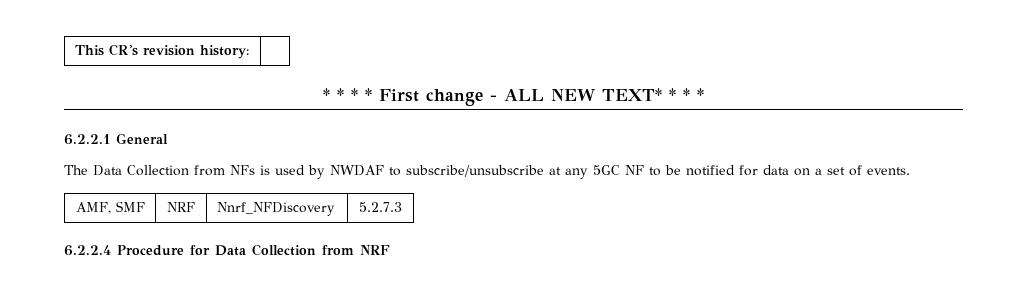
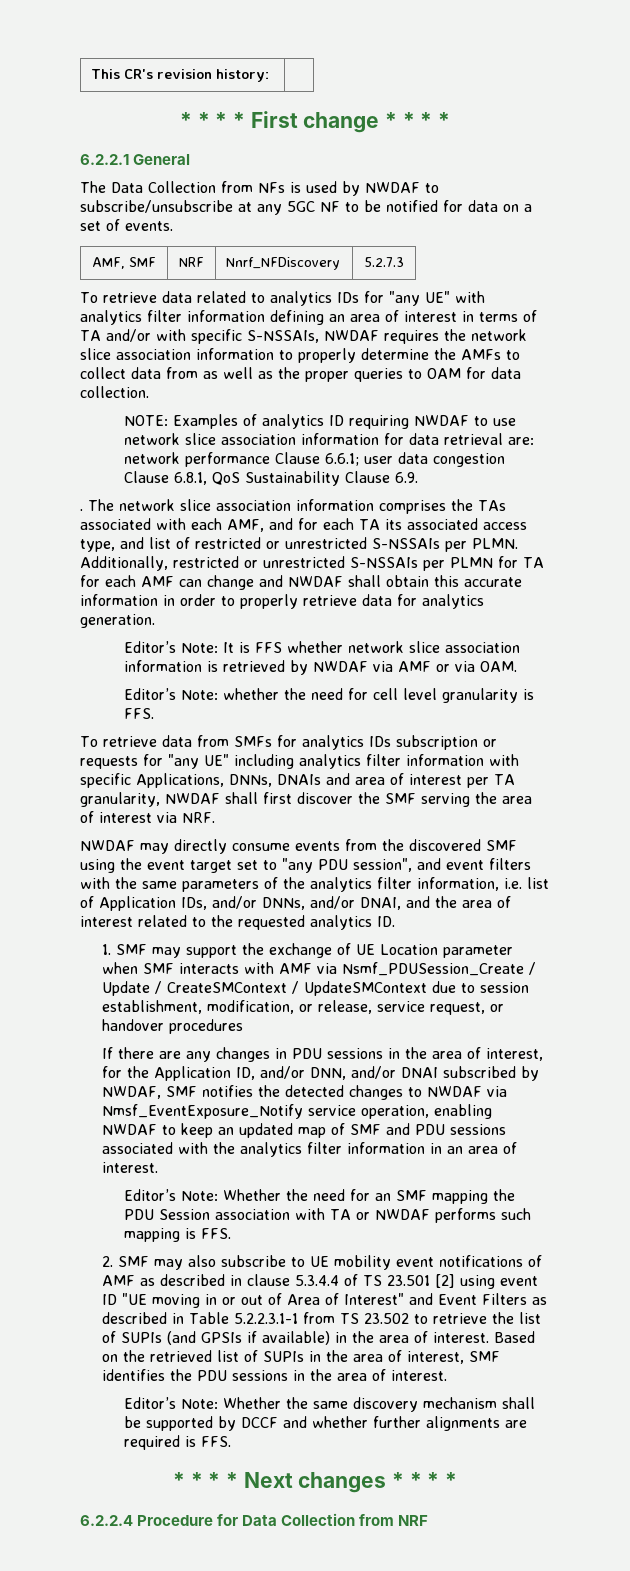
- * * * * First change - ALL NEW TEXT* * * *
+ * * * * First change * * * *
+ To retrieve data related to analytics IDs for "any UE" with analytics filter information defining an area of interest in terms of TA and/or with specific S-NSSAIs, NWDAF requires the network slice association information to properly determine the AMFs to collect data from as well as the proper queries to OAM for data collection.
+ NOTE: Examples of analytics ID requiring NWDAF to use network slice association information for data retrieval are: network performance Clause 6.6.1; user data congestion Clause 6.8.1, QoS Sustainability Clause 6.9.
+ . The network slice association information comprises the TAs associated with each AMF, and for each TA its associated access type, and list of restricted or unrestricted S-NSSAIs per PLMN. Additionally, restricted or unrestricted S-NSSAIs per PLMN for TA for each AMF can change and NWDAF shall obtain this accurate information in order to properly retrieve data for analytics generation.
+ Editor’s Note: It is FFS whether network slice association information is retrieved by NWDAF via AMF or via OAM.
+ Editor’s Note: whether the need for cell level granularity is FFS.
+ To retrieve data from SMFs for analytics IDs subscription or requests for "any UE" including analytics filter information with specific Applications, DNNs, DNAIs and area of interest per TA granularity, NWDAF shall first discover the SMF serving the area of interest via NRF.
+ NWDAF may directly consume events from the discovered SMF using the event target set to "any PDU session", and event filters with the same parameters of the analytics filter information, i.e. list of Application IDs, and/or DNNs, and/or DNAI, and the area of interest related to the requested analytics ID.
+ 1. SMF may support the exchange of UE Location parameter when SMF interacts with AMF via Nsmf_PDUSession_Create / Update / CreateSMContext / UpdateSMContext due to session establishment, modification, or release, service request, or handover procedures
+ If there are any changes in PDU sessions in the area of interest, for the Application ID, and/or DNN, and/or DNAI subscribed by NWDAF, SMF notifies the detected changes to NWDAF via Nmsf_EventExposure_Notify service operation, enabling NWDAF to keep an updated map of SMF and PDU sessions associated with the analytics filter information in an area of interest.
+ Editor’s Note: Whether the need for an SMF mapping the PDU Session association with TA or NWDAF performs such mapping is FFS.
+ 2. SMF may also subscribe to UE mobility event notifications of AMF as described in clause 5.3.4.4 of TS 23.501 [2] using event ID "UE moving in or out of Area of Interest" and Event Filters as described in Table 5.2.2.3.1-1 from TS 23.502 to retrieve the list of SUPIs (and GPSIs if available) in the area of interest. Based on the retrieved list of SUPIs in the area of interest, SMF identifies the PDU sessions in the area of interest.
+ Editor’s Note: Whether the same discovery mechanism shall be supported by DCCF and whether further alignments are required is FFS.
+ * * * * Next changes * * * *

